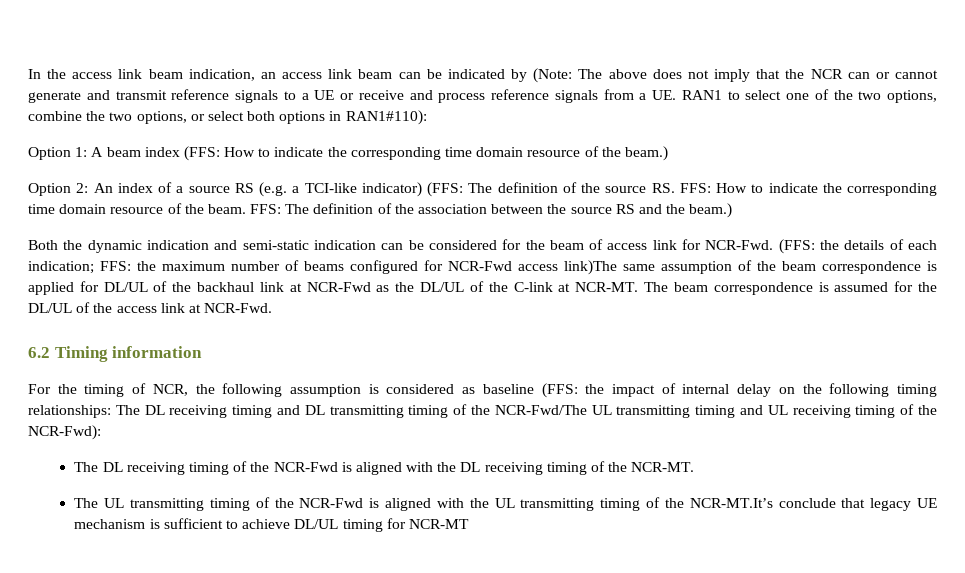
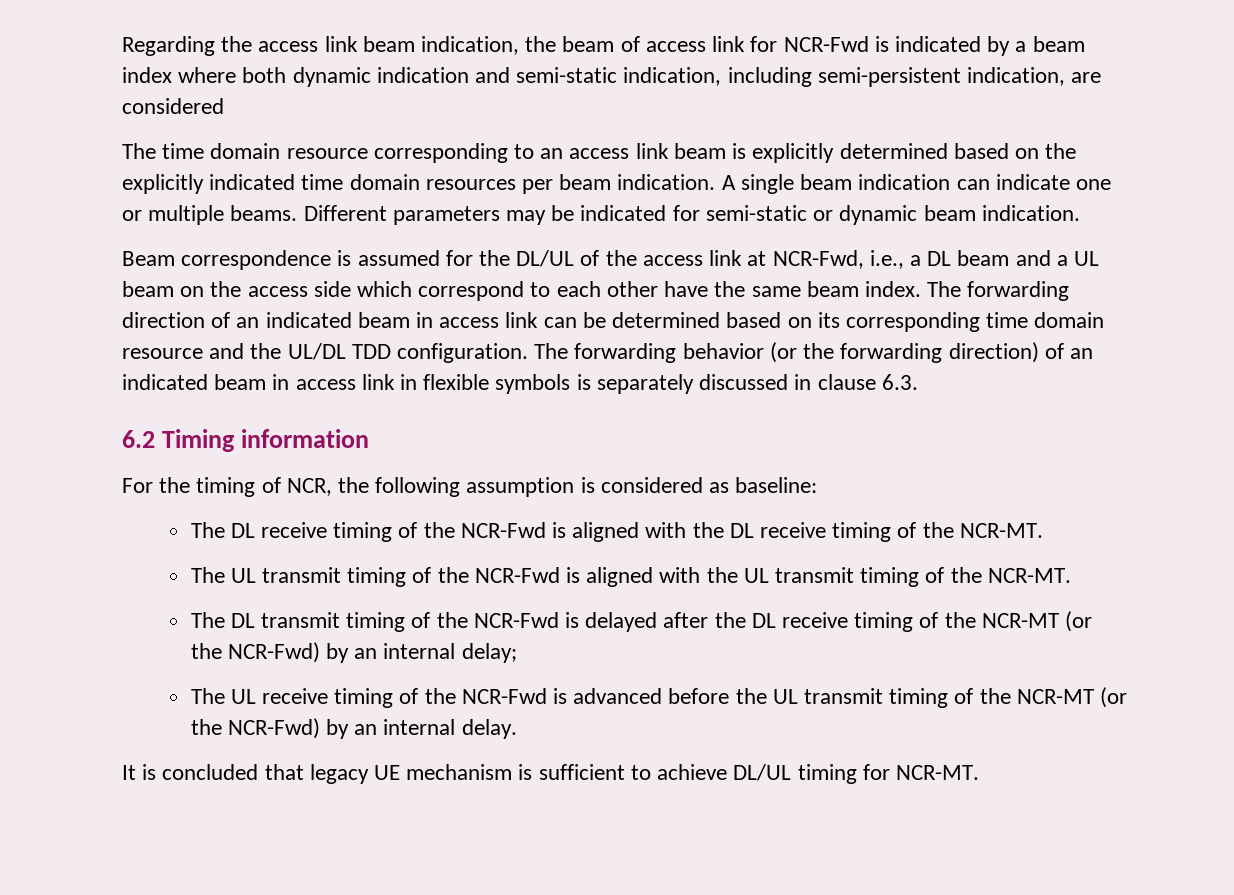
- In the access link beam indication, an access link beam can be indicated by (Note: The above does not imply that the NCR can or cannot generate and transmit reference signals to a UE or receive and process reference signals from a UE. RAN1 to select one of the two options, combine the two options, or select both options in RAN1#110):
- Option 1: A beam index (FFS: How to indicate the corresponding time domain resource of the beam.)
- Option 2: An index of a source RS (e.g. a TCI-like indicator) (FFS: The definition of the source RS. FFS: How to indicate the corresponding time domain resource of the beam. FFS: The definition of the association between the source RS and the beam.)
- Both the dynamic indication and semi-static indication can be considered for the beam of access link for NCR-Fwd. (FFS: the details of each indication; FFS: the maximum number of beams configured for NCR-Fwd access link)The same assumption of the beam correspondence is applied for DL/UL of the backhaul link at NCR-Fwd as the DL/UL of the C-link at NCR-MT. The beam correspondence is assumed for the DL/UL of the access link at NCR-Fwd.
+ Regarding the access link beam indication, the beam of access link for NCR-Fwd is indicated by a beam index where both dynamic indication and semi-static indication, including semi-persistent indication, are considered
+ The time domain resource corresponding to an access link beam is explicitly determined based on the explicitly indicated time domain resources per beam indication. A single beam indication can indicate one or multiple beams. Different parameters may be indicated for semi-static or dynamic beam indication.
+ Beam correspondence is assumed for the DL/UL of the access link at NCR-Fwd, i.e., a DL beam and a UL beam on the access side which correspond to each other have the same beam index. The forwarding direction of an indicated beam in access link can be determined based on its corresponding time domain resource and the UL/DL TDD configuration. The forwarding behavior (or the forwarding direction) of an indicated beam in access link in flexible symbols is separately discussed in clause 6.3.
- For the timing of NCR, the following assumption is considered as baseline (FFS: the impact of internal delay on the following timing relationships: The DL receiving timing and DL transmitting timing of the NCR-Fwd/The UL transmitting timing and UL receiving timing of the NCR-Fwd):
- The DL receiving timing of the NCR-Fwd is aligned with the DL receiving timing of the NCR-MT.
+ For the timing of NCR, the following assumption is considered as baseline:
+ The DL receive timing of the NCR-Fwd is aligned with the DL receive timing of the NCR-MT.
- The UL transmitting timing of the NCR-Fwd is aligned with the UL transmitting timing of the NCR-MT.It’s conclude that legacy UE mechanism is sufficient to achieve DL/UL timing for NCR-MT
+ The UL transmit timing of the NCR-Fwd is aligned with the UL transmit timing of the NCR-MT.
+ The DL transmit timing of the NCR-Fwd is delayed after the DL receive timing of the NCR-MT (or the NCR-Fwd) by an internal delay;
+ The UL receive timing of the NCR-Fwd is advanced before the UL transmit timing of the NCR-MT (or the NCR-Fwd) by an internal delay.
+ It is concluded that legacy UE mechanism is sufficient to achieve DL/UL timing for NCR-MT.

